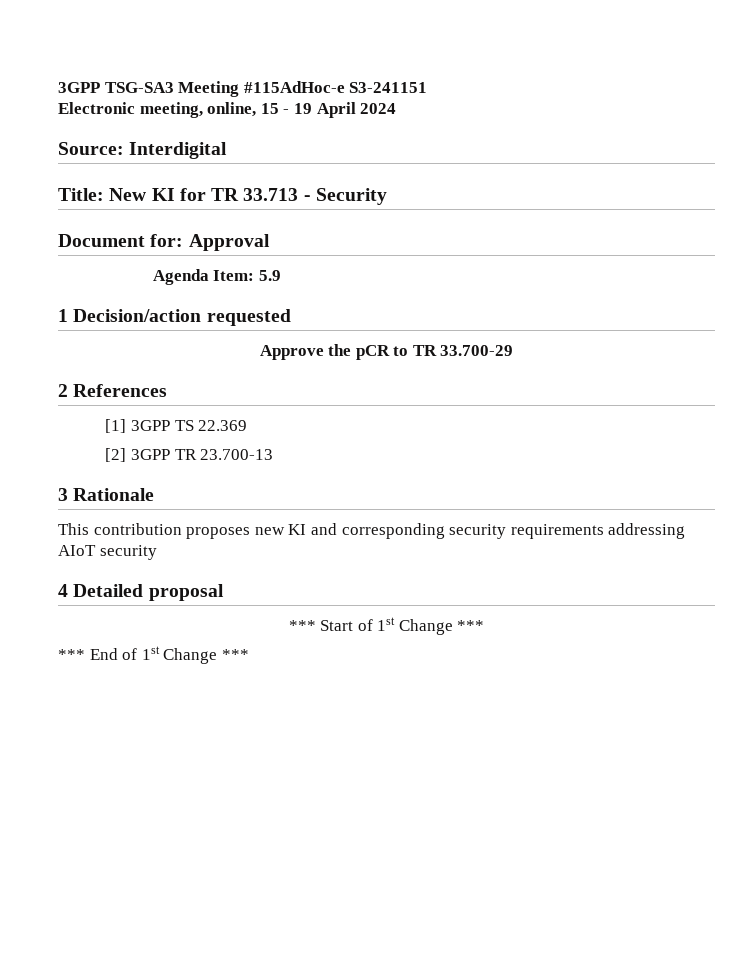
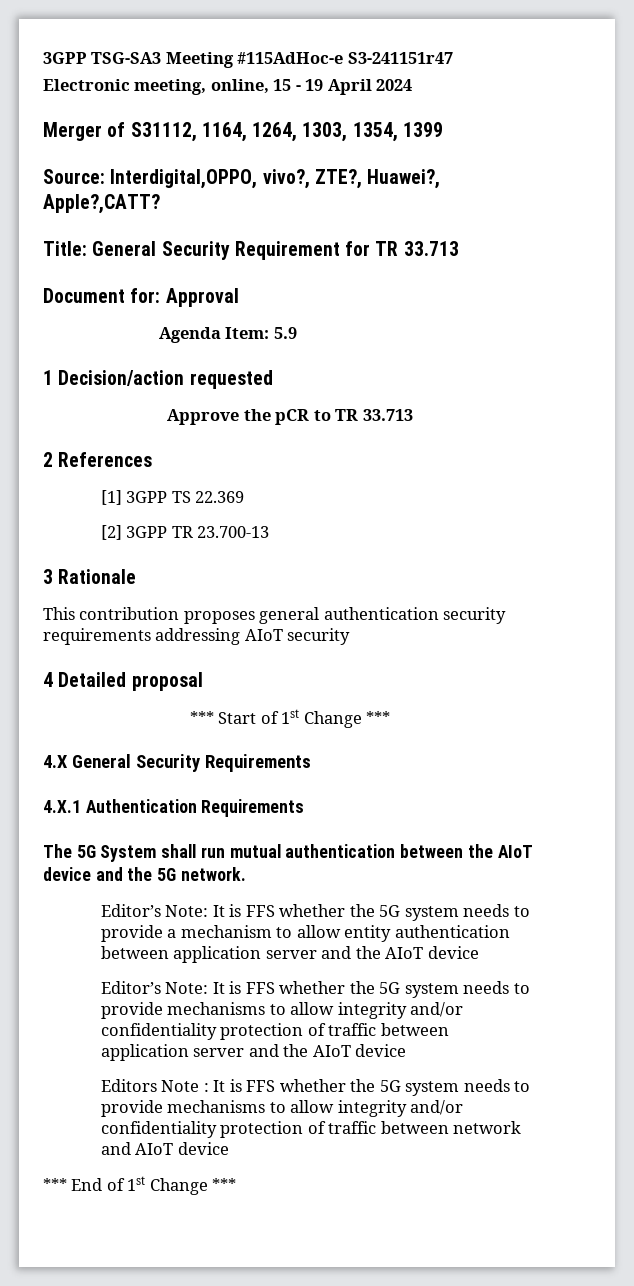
- 3GPP TSG-SA3 Meeting #115AdHoc-e S3-241151
+ 3GPP TSG-SA3 Meeting #115AdHoc-e S3-241151r47
- Source: Interdigital
- Title: New KI for TR 33.713 - Security
+ Merger of S31112, 1164, 1264, 1303, 1354, 1399
+ Source: Interdigital,OPPO, vivo?, ZTE?, Huawei?, Apple?,CATT?
+ Title: General Security Requirement for TR 33.713
- Approve the pCR to TR 33.700-29
+ Approve the pCR to TR 33.713
- This contribution proposes new KI and corresponding security requirements addressing AIoT security
+ This contribution proposes general authentication security requirements addressing AIoT security
+ 4.X General Security Requirements
+ 4.X.1 Authentication Requirements
+ The 5G System shall run mutual authentication between the AIoT device and the 5G network.
+ Editor’s Note: It is FFS whether the 5G system needs to provide a mechanism to allow entity authentication between application server and the AIoT device
+ Editor’s Note: It is FFS whether the 5G system needs to provide mechanisms to allow integrity and/or confidentiality protection of traffic between application server and the AIoT device
+ Editors Note : It is FFS whether the 5G system needs to provide mechanisms to allow integrity and/or confidentiality protection of traffic between network and AIoT device

